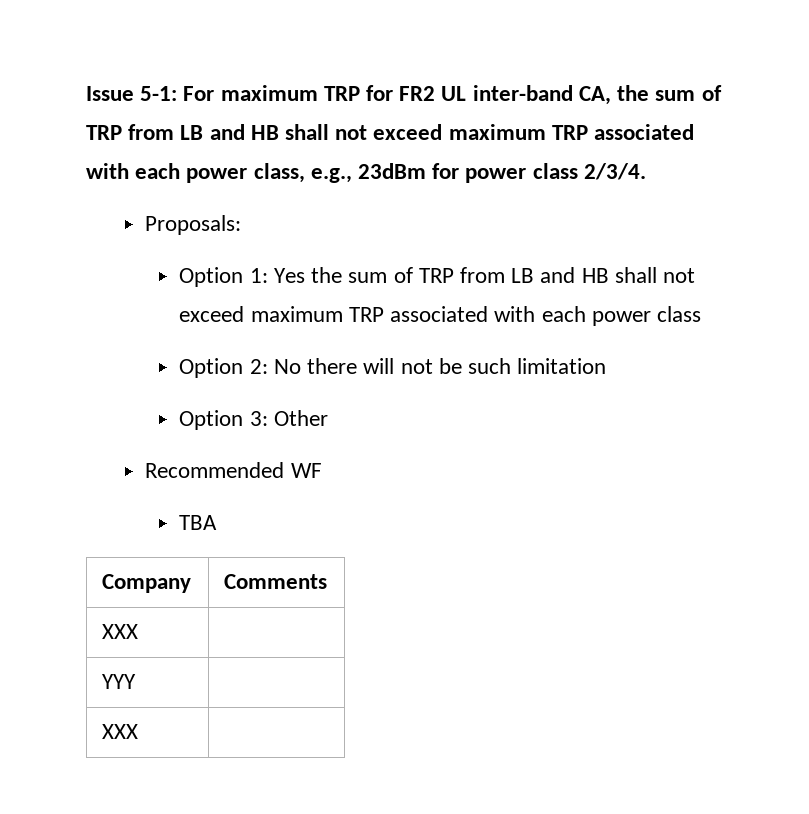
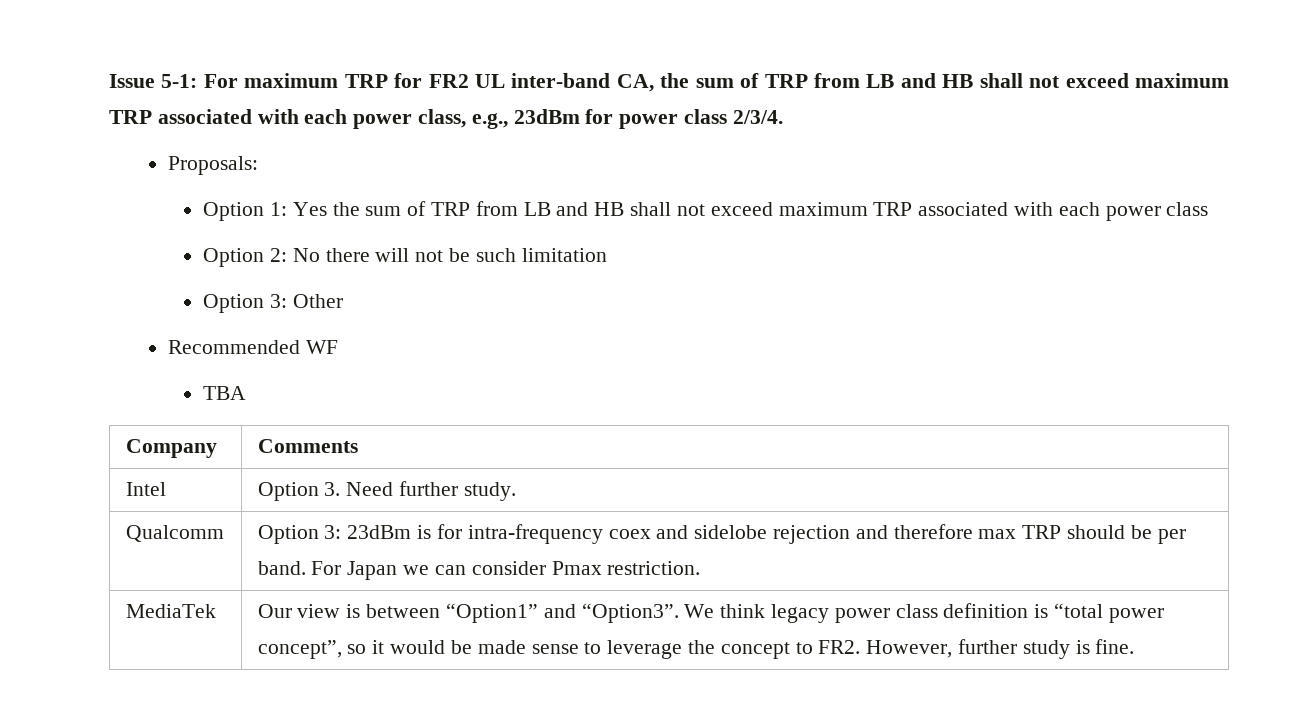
  Company | Comments
- XXX |
- YYY |
- XXX |
+ Intel | Option 3. Need further study.
+ Qualcomm | Option 3: 23dBm is for intra-frequency coex and sidelobe rejection and therefore max TRP should be per band. For Japan we can consider Pmax restriction.
+ MediaTek | Our view is between “Option1” and “Option3”. We think legacy power class definition is “total power concept”, so it would be made sense to leverage the concept to FR2. However, further study is fine.

